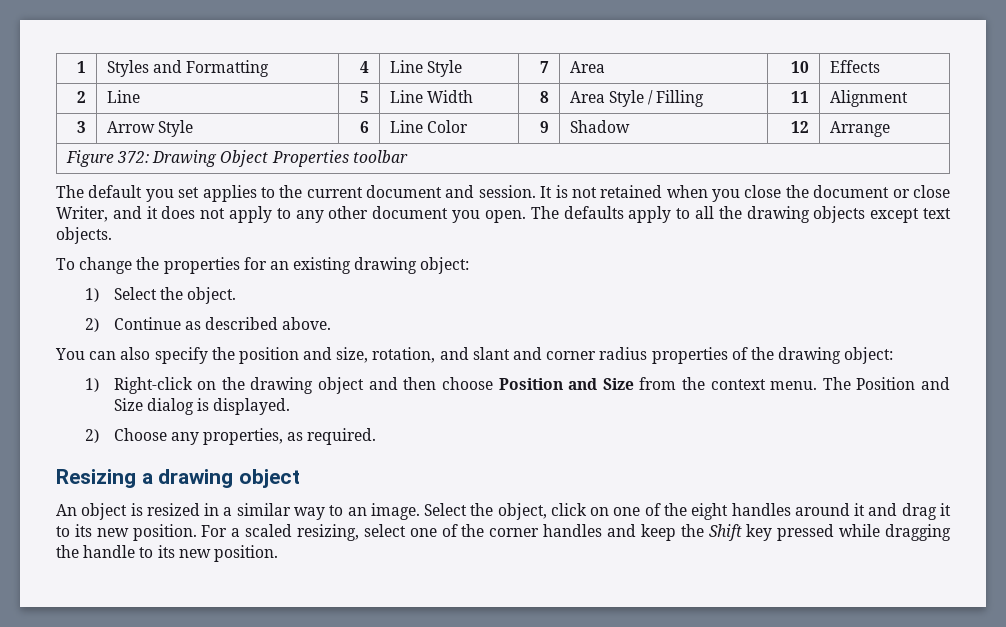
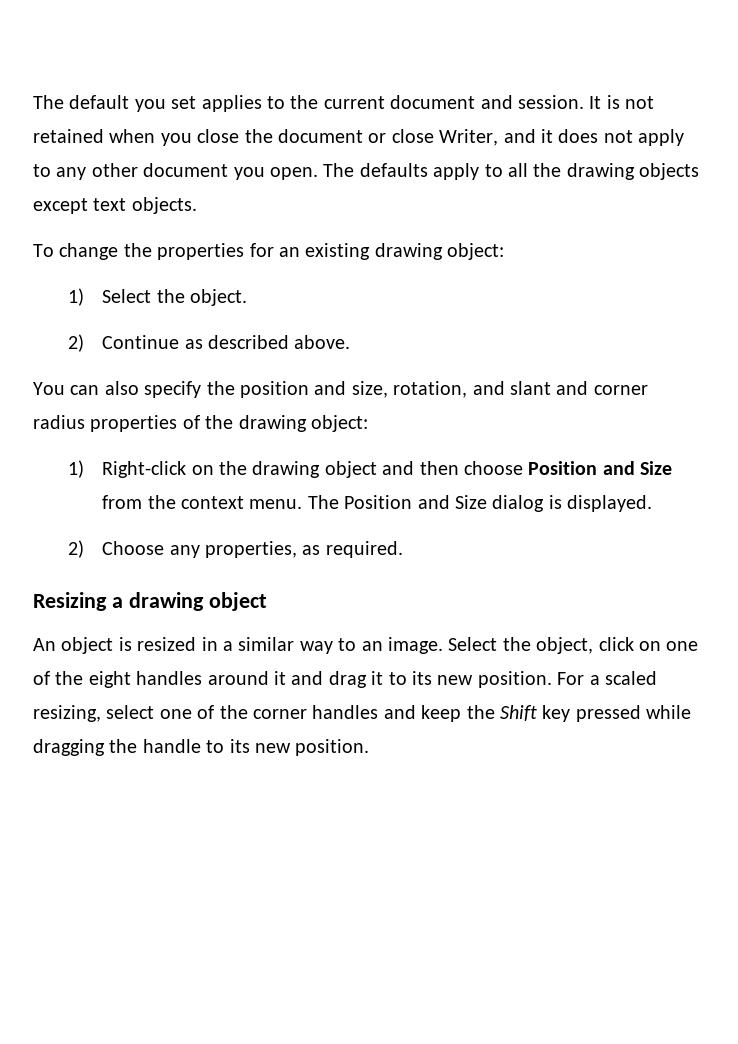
- 1 | Styles and Formatting | 4 | Line Style | 7 | Area | 10 | Effects
- 2 | Line | 5 | Line Width | 8 | Area Style / Filling | 11 | Alignment
- 3 | Arrow Style | 6 | Line Color | 9 | Shadow | 12 | Arrange
- Figure 372: Drawing Object Properties toolbar

